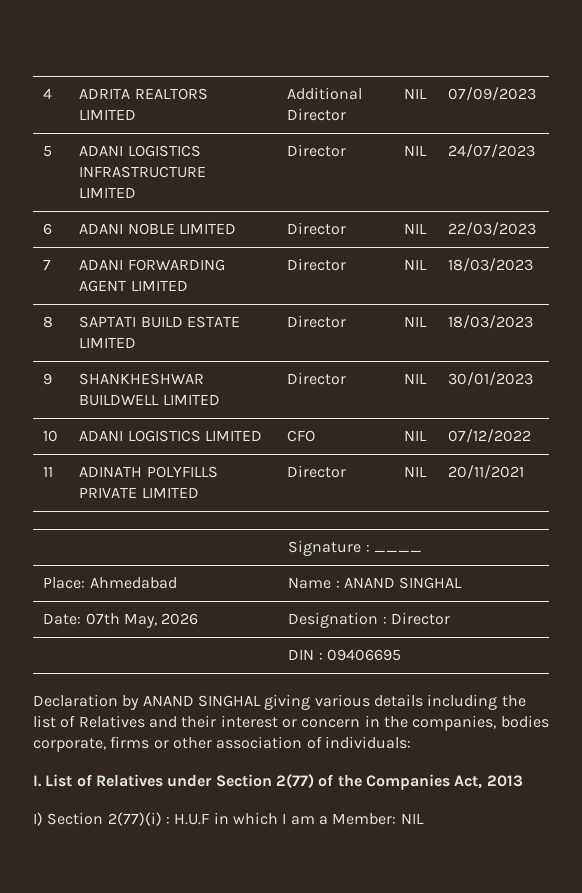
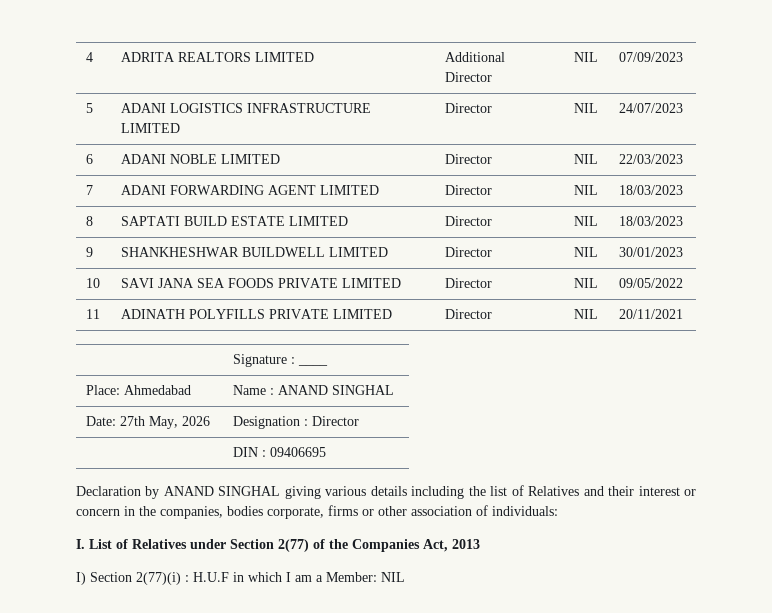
- 10 | ADANI LOGISTICS LIMITED | CFO | NIL | 07/12/2022
+ 10 | SAVI JANA SEA FOODS PRIVATE LIMITED | Director | NIL | 09/05/2022
- Date: 07th May, 2026 | Designation : Director
+ Date: 27th May, 2026 | Designation : Director

